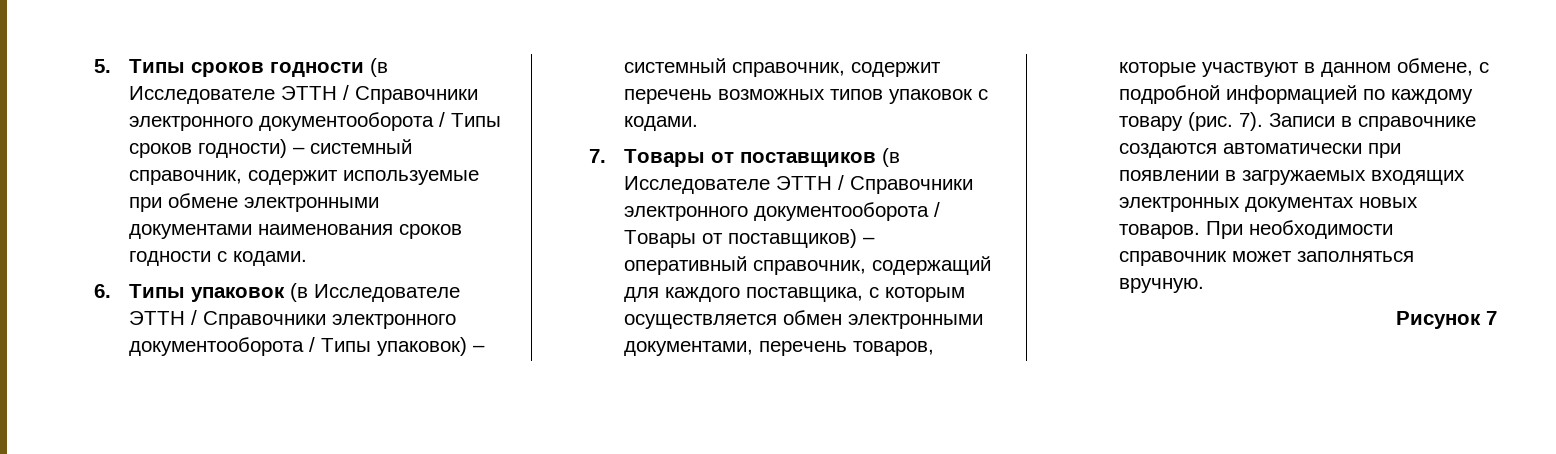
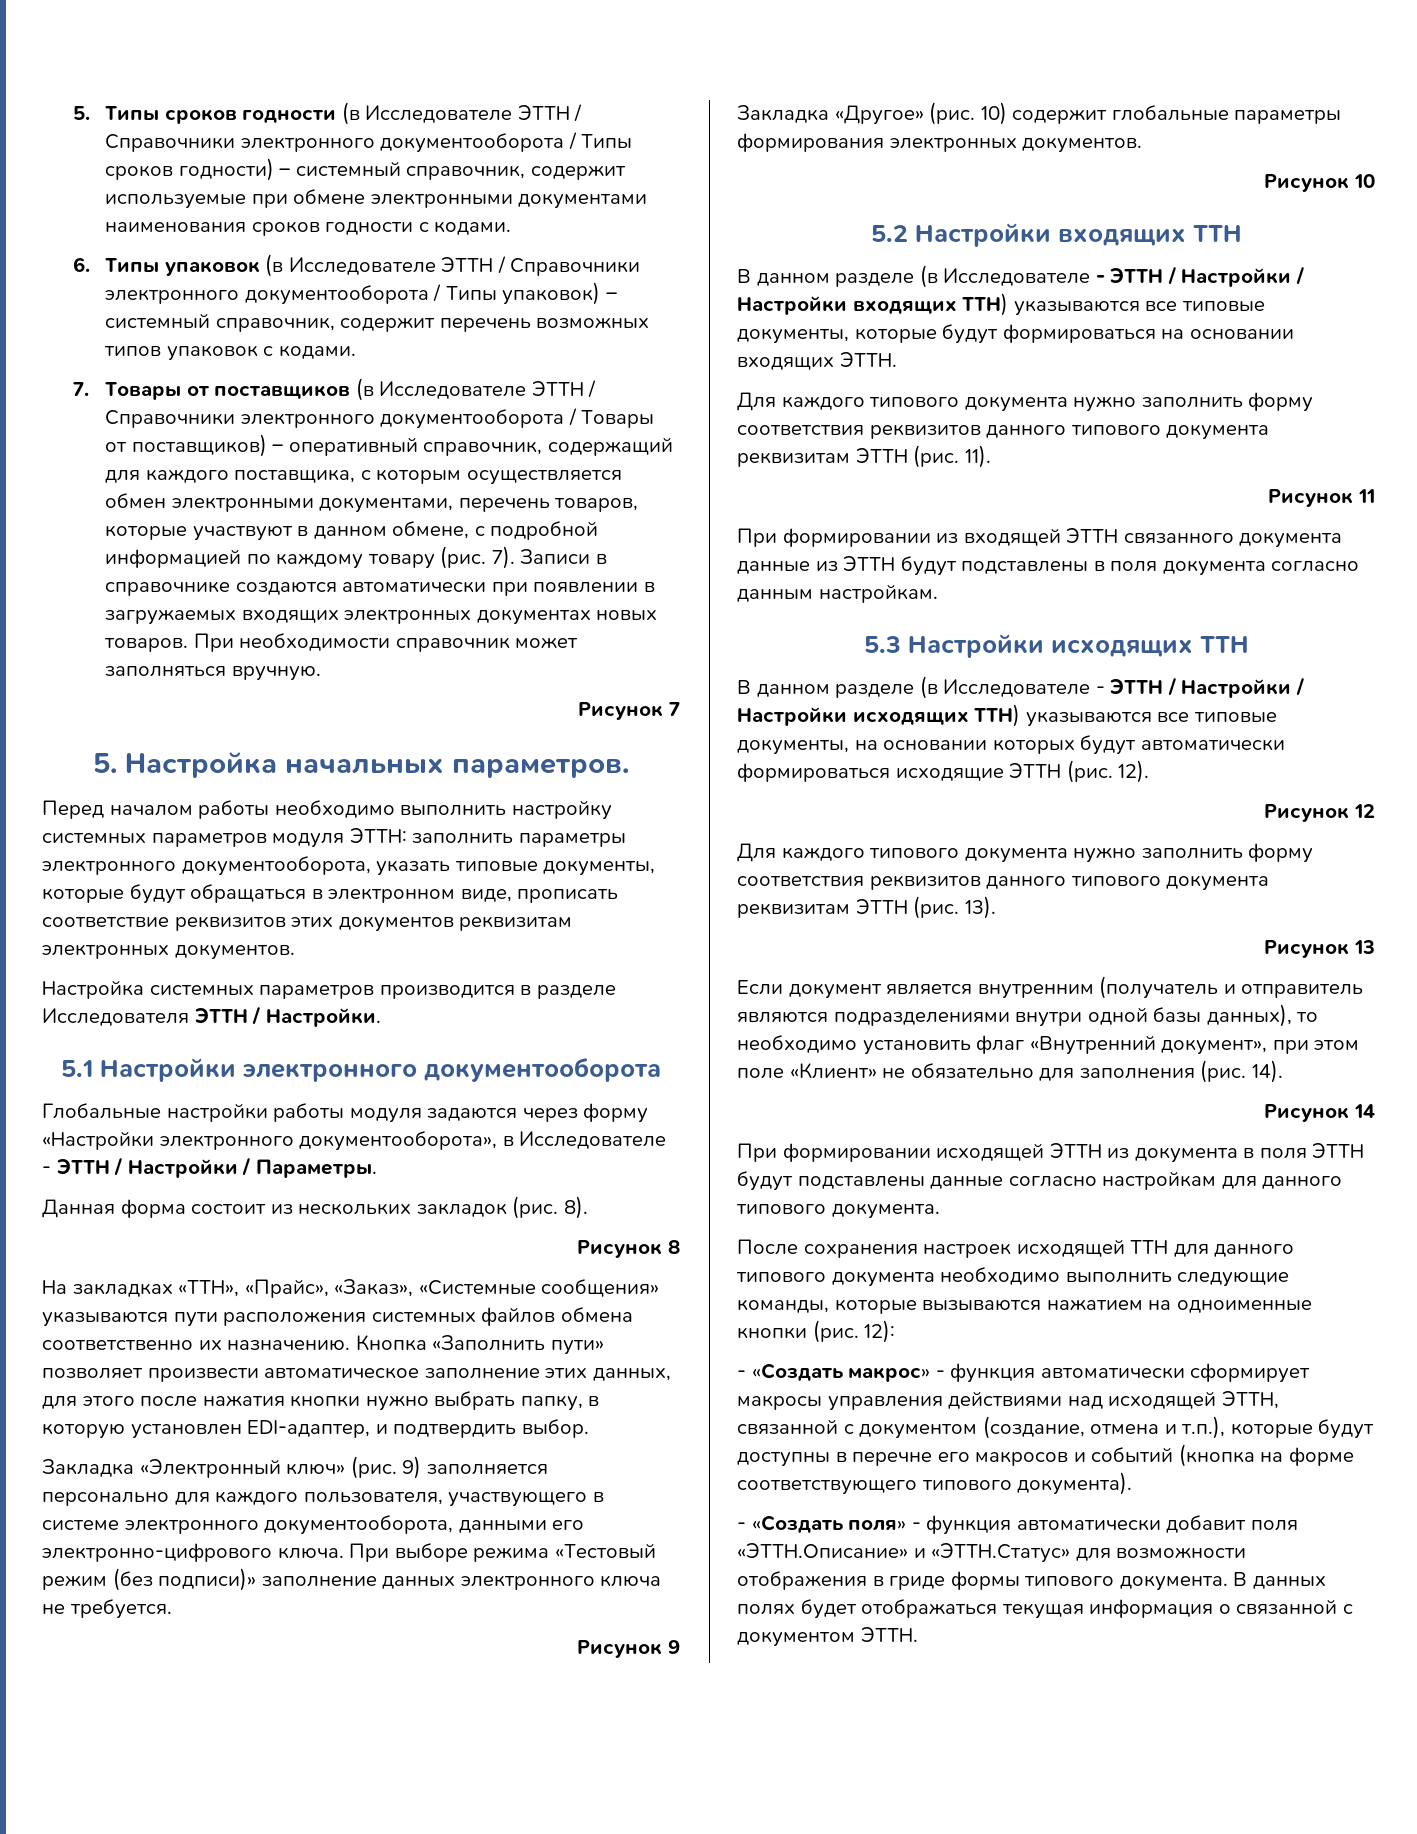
+ 5. Настройка начальных параметров.
+ Перед началом работы необходимо выполнить настройку системных параметров модуля ЭТТН: заполнить параметры электронного документооборота, указать типовые документы, которые будут обращаться в электронном виде, прописать соответствие реквизитов этих документов реквизитам электронных документов.
+ Настройка системных параметров производится в разделе Исследователя ЭТТН / Настройки.
+ 5.1 Настройки электронного документооборота
+ Глобальные настройки работы модуля задаются через форму «Настройки электронного документооборота», в Исследователе - ЭТТН / Настройки / Параметры.
+ Данная форма состоит из нескольких закладок (рис. 8).
+ Рисунок 8
+ На закладках «ТТН», «Прайс», «Заказ», «Системные сообщения» указываются пути расположения системных файлов обмена соответственно их назначению. Кнопка «Заполнить пути» позволяет произвести автоматическое заполнение этих данных, для этого после нажатия кнопки нужно выбрать папку, в которую установлен EDI-адаптер, и подтвердить выбор.
+ Закладка «Электронный ключ» (рис. 9) заполняется персонально для каждого пользователя, участвующего в системе электронного документооборота, данными его электронно-цифрового ключа. При выборе режима «Тестовый режим (без подписи)» заполнение данных электронного ключа не требуется.
+ Рисунок 9
+ Закладка «Другое» (рис. 10) содержит глобальные параметры формирования электронных документов.
+ Рисунок 10
+ 5.2 Настройки входящих ТТН
+ В данном разделе (в Исследователе - ЭТТН / Настройки / Настройки входящих ТТН) указываются все типовые документы, которые будут формироваться на основании входящих ЭТТН.
+ Для каждого типового документа нужно заполнить форму соответствия реквизитов данного типового документа реквизитам ЭТТН (рис. 11).
+ Рисунок 11
+ При формировании из входящей ЭТТН связанного документа данные из ЭТТН будут подставлены в поля документа согласно данным настройкам.
+ 5.3 Настройки исходящих ТТН
+ В данном разделе (в Исследователе - ЭТТН / Настройки / Настройки исходящих ТТН) указываются все типовые документы, на основании которых будут автоматически формироваться исходящие ЭТТН (рис. 12).
+ Рисунок 12
+ Для каждого типового документа нужно заполнить форму соответствия реквизитов данного типового документа реквизитам ЭТТН (рис. 13).
+ Рисунок 13
+ Если документ является внутренним (получатель и отправитель являются подразделениями внутри одной базы данных), то необходимо установить флаг «Внутренний документ», при этом поле «Клиент» не обязательно для заполнения (рис. 14).
+ Рисунок 14
+ При формировании исходящей ЭТТН из документа в поля ЭТТН будут подставлены данные согласно настройкам для данного типового документа.
+ После сохранения настроек исходящей ТТН для данного типового документа необходимо выполнить следующие команды, которые вызываются нажатием на одноименные кнопки (рис. 12):
+ - «Создать макрос» - функция автоматически сформирует макросы управления действиями над исходящей ЭТТН, связанной с документом (создание, отмена и т.п.), которые будут доступны в перечне его макросов и событий (кнопка на форме соответствующего типового документа).
+ - «Создать поля» - функция автоматически добавит поля «ЭТТН.Описание» и «ЭТТН.Статус» для возможности отображения в гриде формы типового документа. В данных полях будет отображаться текущая информация о связанной с документом ЭТТН.

